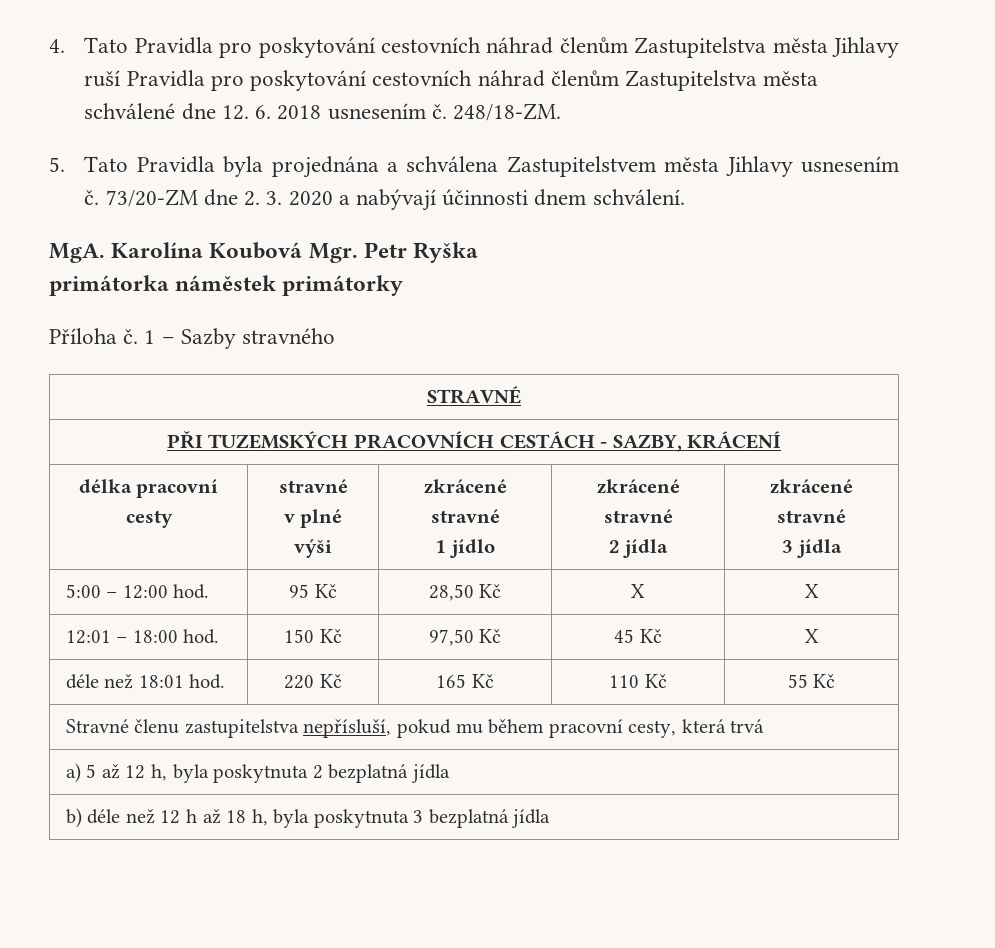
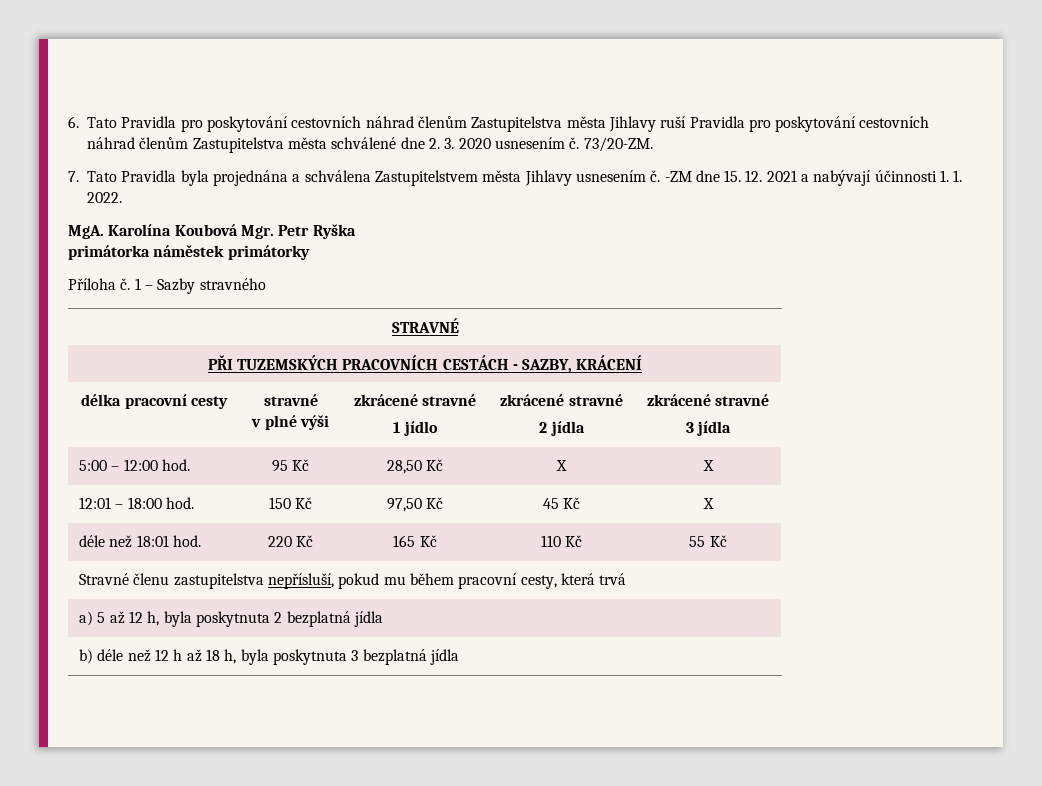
- 4. Tato Pravidla pro poskytování cestovních náhrad členům Zastupitelstva města Jihlavy ruší Pravidla pro poskytování cestovních náhrad členům Zastupitelstva města schválené dne 12. 6. 2018 usnesením č. 248/18-ZM.
- 5. Tato Pravidla byla projednána a schválena Zastupitelstvem města Jihlavy usnesením č.
+ 6. Tato Pravidla pro poskytování cestovních náhrad členům Zastupitelstva města Jihlavy ruší Pravidla pro poskytování cestovních náhrad členům Zastupitelstva města schválené dne 2. 3. 2020 usnesením č. 73/20-ZM.
+ 7. Tato Pravidla byla projednána a schválena Zastupitelstvem města Jihlavy usnesením č.
- 73/20-ZM dne 2. 3. 2020 a nabývají účinnosti dnem schválení.
+ -ZM dne 15. 12. 2021 a nabývají účinnosti 1. 1. 2022.

